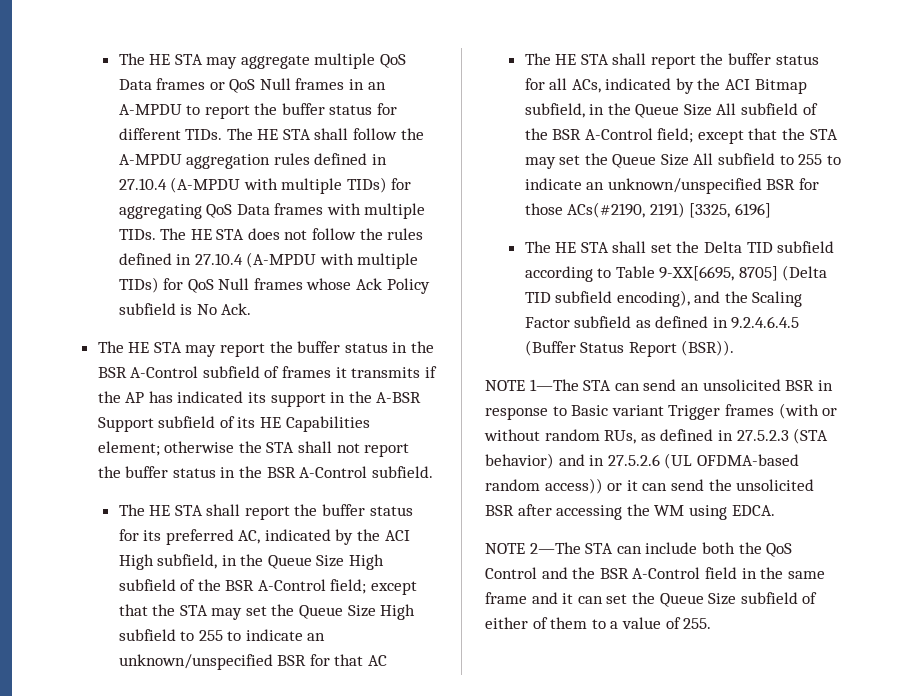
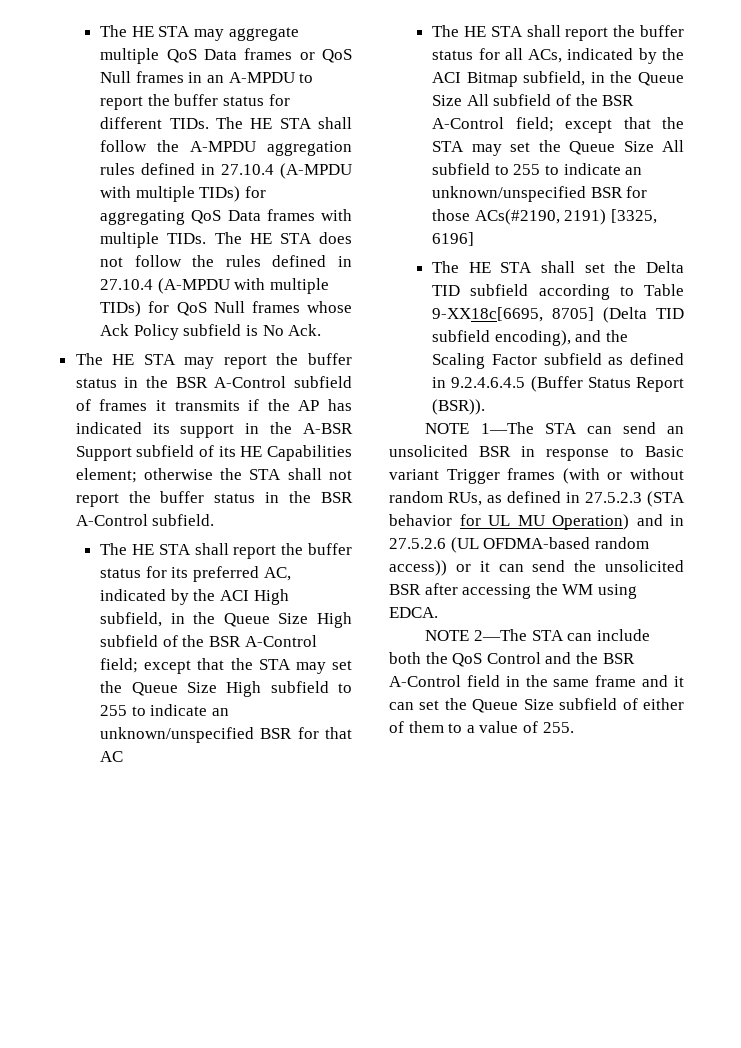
- The HE STA shall set the Delta TID subfield according to Table 9-XX[6695, 8705] (Delta TID subfield encoding), and the Scaling Factor subfield as defined in 9.2.4.6.4.5 (Buffer Status Report (BSR)).
+ The HE STA shall set the Delta TID subfield according to Table 9-XX18c[6695, 8705] (Delta TID subfield encoding), and the Scaling Factor subfield as defined in 9.2.4.6.4.5 (Buffer Status Report (BSR)).
- NOTE 1—The STA can send an unsolicited BSR in response to Basic variant Trigger frames (with or without random RUs, as defined in 27.5.2.3 (STA behavior) and in 27.5.2.6 (UL OFDMA-based random access)) or it can send the unsolicited BSR after accessing the WM using EDCA.
+ NOTE 1—The STA can send an unsolicited BSR in response to Basic variant Trigger frames (with or without random RUs, as defined in 27.5.2.3 (STA behavior for UL MU Operation) and in 27.5.2.6 (UL OFDMA-based random access)) or it can send the unsolicited BSR after accessing the WM using EDCA.

